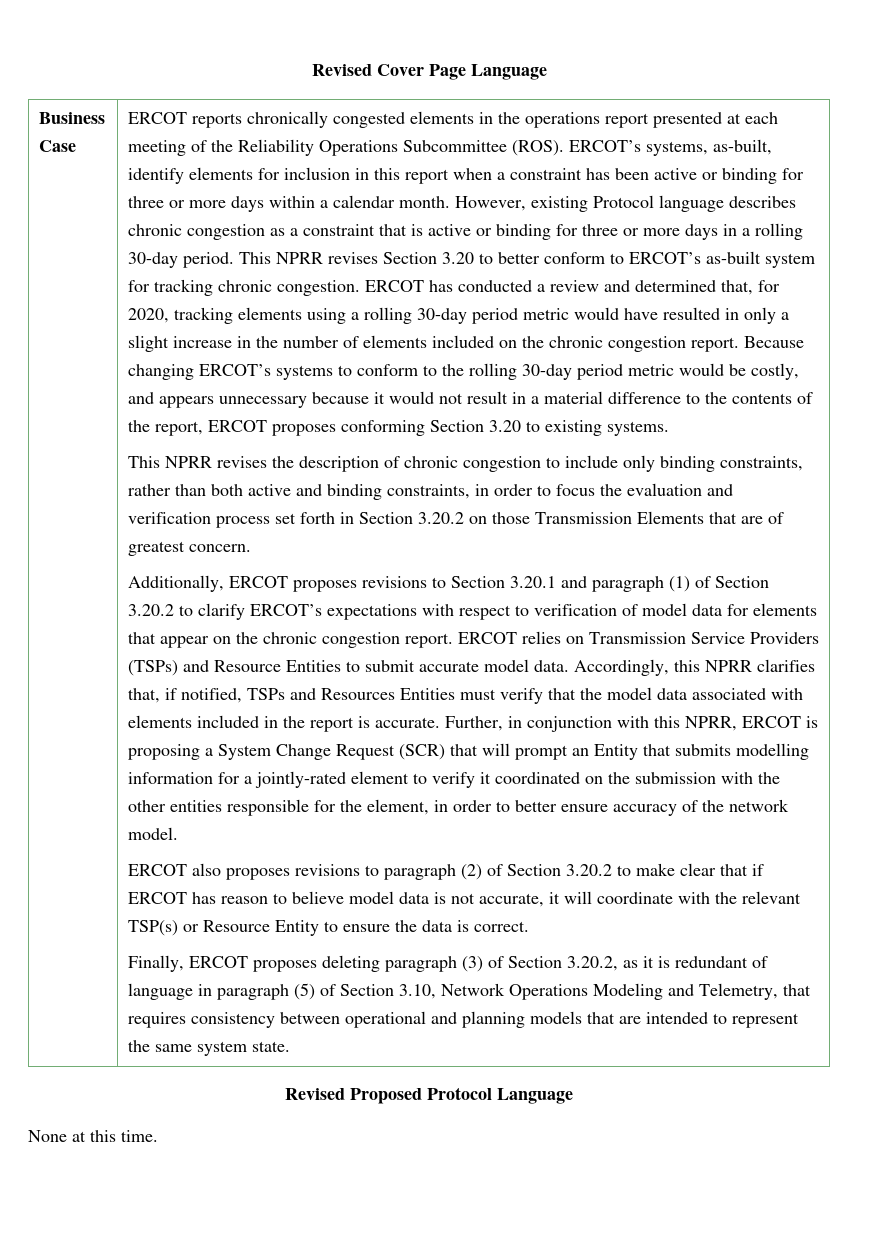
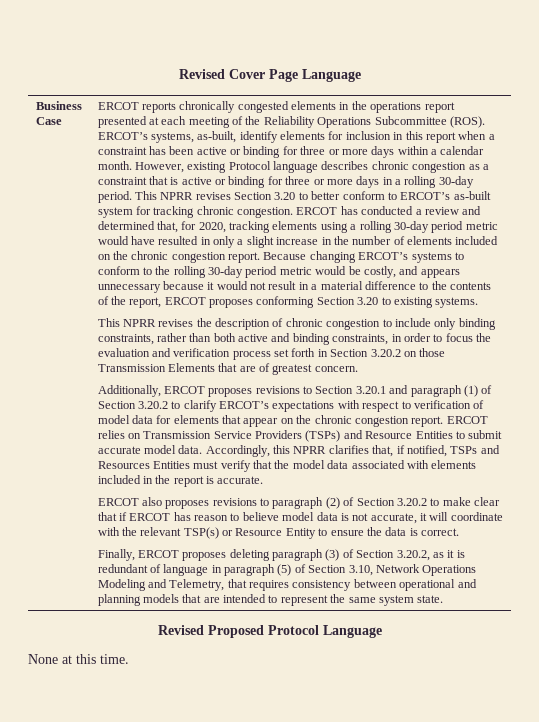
- Further, in conjunction with this NPRR, ERCOT is proposing a System Change Request (SCR) that will prompt an Entity that submits modelling information for a jointly-rated element to verify it coordinated on the submission with the other entities responsible for the element, in order to better ensure accuracy of the network model.

